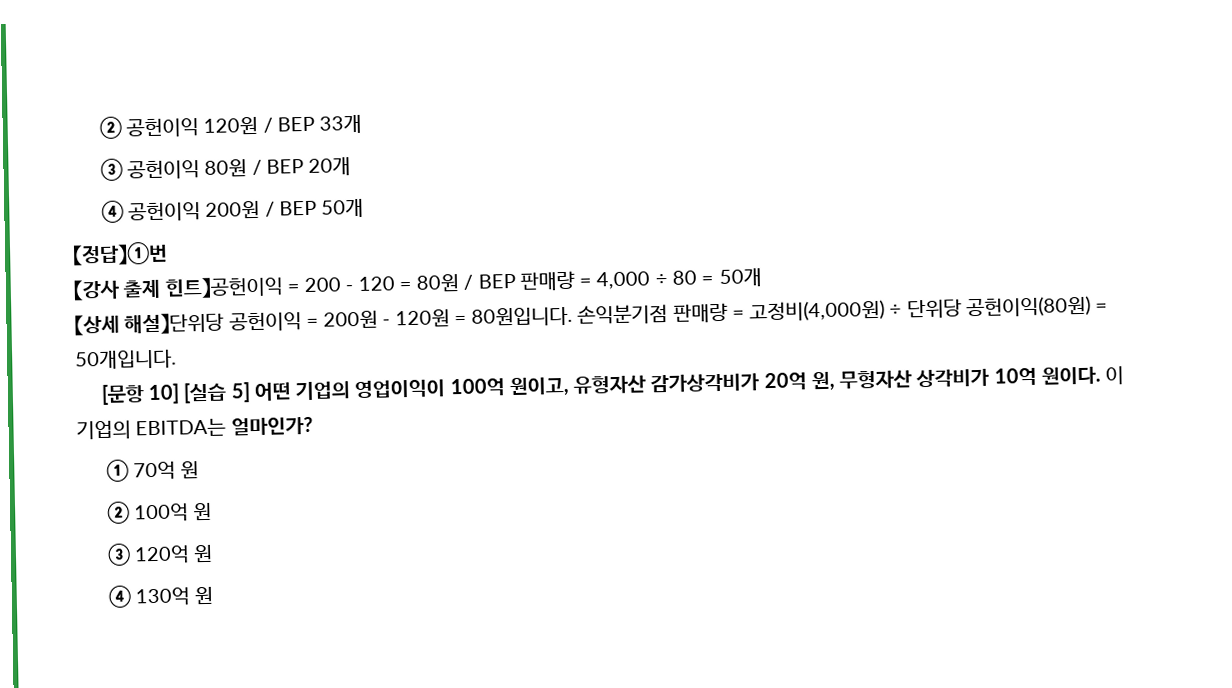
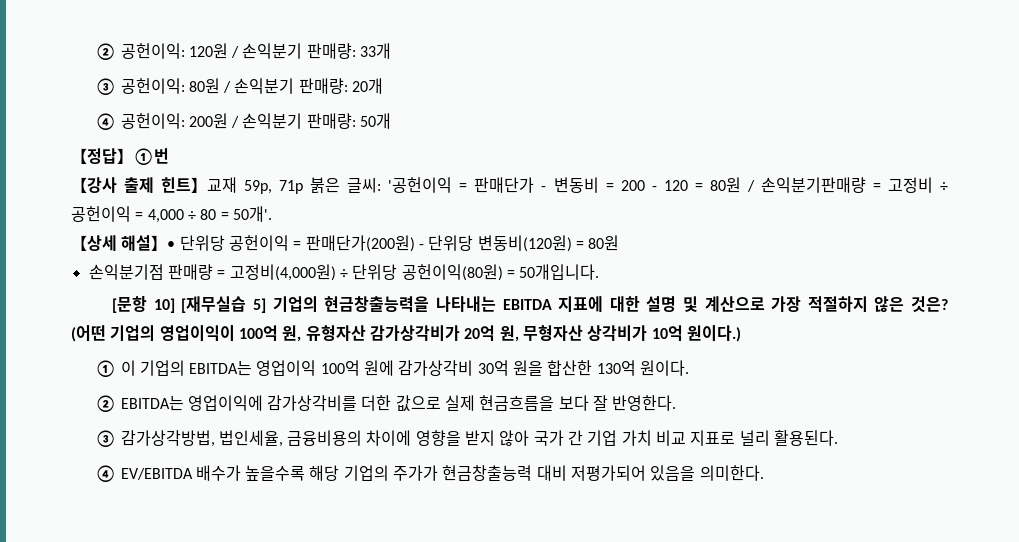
- ② 공헌이익 120원 / BEP 33개
+ ② 공헌이익: 120원 / 손익분기 판매량: 33개
- ③ 공헌이익 80원 / BEP 20개
+ ③ 공헌이익: 80원 / 손익분기 판매량: 20개
- ④ 공헌이익 200원 / BEP 50개
+ ④ 공헌이익: 200원 / 손익분기 판매량: 50개
- 【강사 출제 힌트】공헌이익 = 200 - 120 = 80원 / BEP 판매량 = 4,000 ÷ 80 = 50개
+ 【강사 출제 힌트】교재 59p, 71p 붉은 글씨: '공헌이익 = 판매단가 - 변동비 = 200 - 120 = 80원 / 손익분기판매량 = 고정비 ÷ 공헌이익 = 4,000 ÷ 80 = 50개'.
- 【상세 해설】단위당 공헌이익 = 200원 - 120원 = 80원입니다. 손익분기점 판매량 = 고정비(4,000원) ÷ 단위당 공헌이익(80원) = 50개입니다.
+ 【상세 해설】• 단위당 공헌이익 = 판매단가(200원) - 단위당 변동비(120원) = 80원
+ 손익분기점 판매량 = 고정비(4,000원) ÷ 단위당 공헌이익(80원) = 50개입니다.
- [문항 10] [실습 5] 어떤 기업의 영업이익이 100억 원이고, 유형자산 감가상각비가 20억 원, 무형자산 상각비가 10억 원이다. 이 기업의 EBITDA는 얼마인가?
- ① 70억 원
- ② 100억 원
- ③ 120억 원
- ④ 130억 원
+ [문항 10] [재무실습 5] 기업의 현금창출능력을 나타내는 EBITDA 지표에 대한 설명 및 계산으로 가장 적절하지 않은 것은? (어떤 기업의 영업이익이 100억 원, 유형자산 감가상각비가 20억 원, 무형자산 상각비가 10억 원이다.)
+ ① 이 기업의 EBITDA는 영업이익 100억 원에 감가상각비 30억 원을 합산한 130억 원이다.
+ ② EBITDA는 영업이익에 감가상각비를 더한 값으로 실제 현금흐름을 보다 잘 반영한다.
+ ③ 감가상각방법, 법인세율, 금융비용의 차이에 영향을 받지 않아 국가 간 기업 가치 비교 지표로 널리 활용된다.
+ ④ EV/EBITDA 배수가 높을수록 해당 기업의 주가가 현금창출능력 대비 저평가되어 있음을 의미한다.

